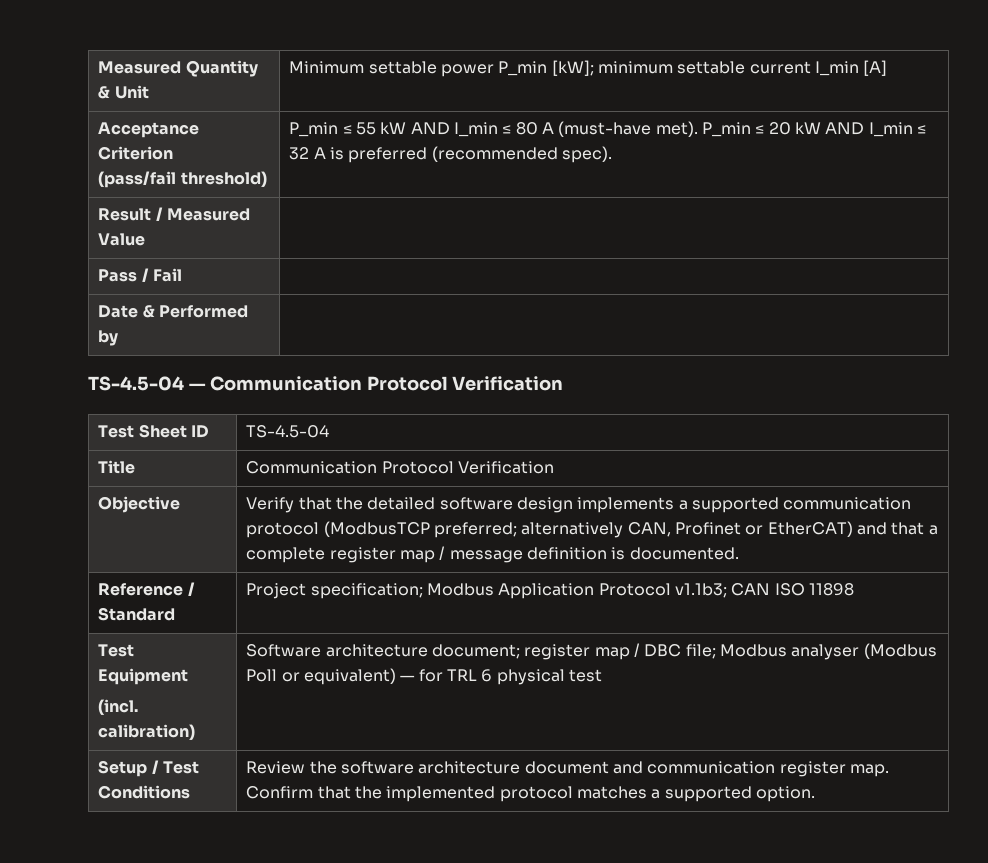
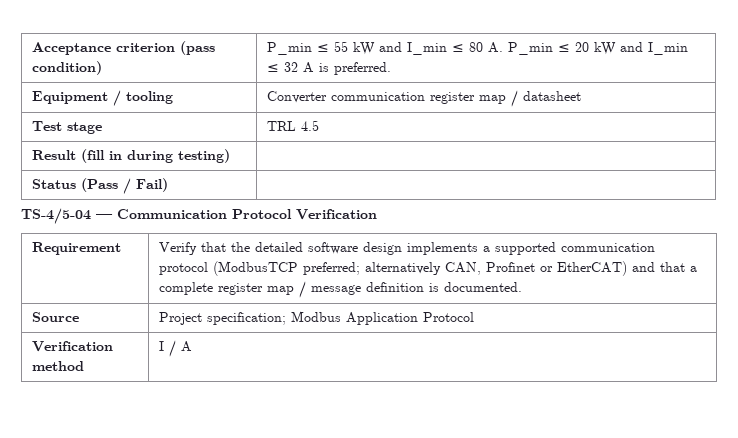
- Measured Quantity & Unit | Minimum settable power P_min [kW]; minimum settable current I_min [A]
- Acceptance Criterion
- (pass/fail threshold) | P_min ≤ 55 kW AND I_min ≤ 80 A (must-have met). P_min ≤ 20 kW AND I_min ≤ 32 A is preferred (recommended spec).
- Result / Measured Value |
- Pass / Fail |
- Date & Performed by |
- TS-4.5-04 — Communication Protocol Verification
- Test Sheet ID | TS-4.5-04
- Title | Communication Protocol Verification
- Objective | Verify that the detailed software design implements a supported communication protocol (ModbusTCP preferred; alternatively CAN, Profinet or EtherCAT) and that a complete register map / message definition is documented.
+ Acceptance criterion (pass condition) | P_min ≤ 55 kW and I_min ≤ 80 A. P_min ≤ 20 kW and I_min ≤ 32 A is preferred.
+ Equipment / tooling | Converter communication register map / datasheet
+ Test stage | TRL 4.5
+ Result (fill in during testing) |
+ Status (Pass / Fail) |
+ TS-4/5-04 — Communication Protocol Verification
+ Requirement | Verify that the detailed software design implements a supported communication protocol (ModbusTCP preferred; alternatively CAN, Profinet or EtherCAT) and that a complete register map / message definition is documented.
- Reference / Standard | Project specification; Modbus Application Protocol v1.1b3; CAN ISO 11898
- Test Equipment
- (incl. calibration) | Software architecture document; register map / DBC file; Modbus analyser (Modbus Poll or equivalent) — for TRL 6 physical test
- Setup / Test Conditions | Review the software architecture document and communication register map. Confirm that the implemented protocol matches a supported option.
+ Source | Project specification; Modbus Application Protocol
+ Verification method | I / A

